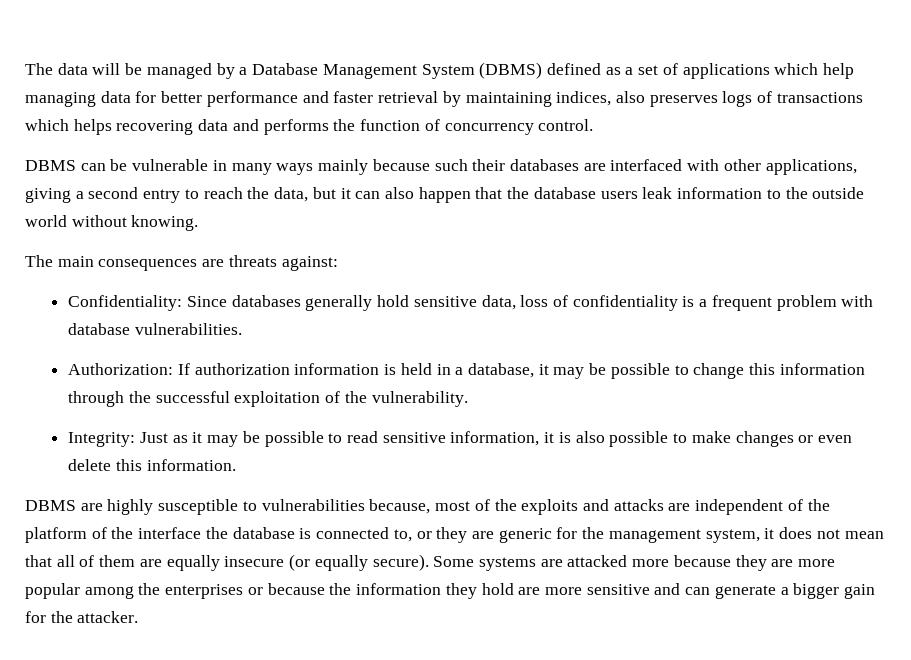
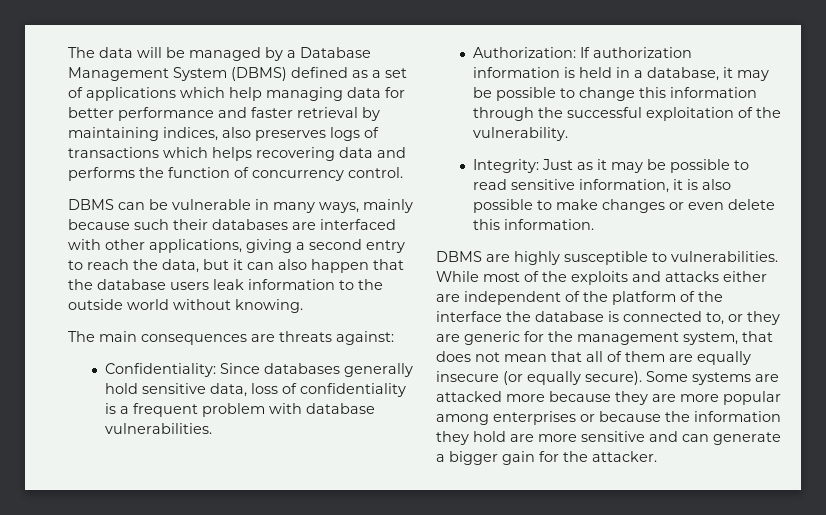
- DBMS can be vulnerable in many ways mainly because such their databases are interfaced with other applications, giving a second entry to reach the data, but it can also happen that the database users leak information to the outside world without knowing.
+ DBMS can be vulnerable in many ways, mainly because such their databases are interfaced with other applications, giving a second entry to reach the data, but it can also happen that the database users leak information to the outside world without knowing.
- DBMS are highly susceptible to vulnerabilities because, most of the exploits and attacks are independent of the platform of the interface the database is connected to, or they are generic for the management system, it does not mean that all of them are equally insecure (or equally secure).
+ DBMS are highly susceptible to vulnerabilities. While most of the exploits and attacks either are independent of the platform of the interface the database is connected to, or they are generic for the management system, that does not mean that all of them are equally insecure (or equally secure).
- Some systems are attacked more because they are more popular among the enterprises or because the information they hold are more sensitive and can generate a bigger gain for the attacker.
+ Some systems are attacked more because they are more popular among enterprises or because the information they hold are more sensitive and can generate a bigger gain for the attacker.

